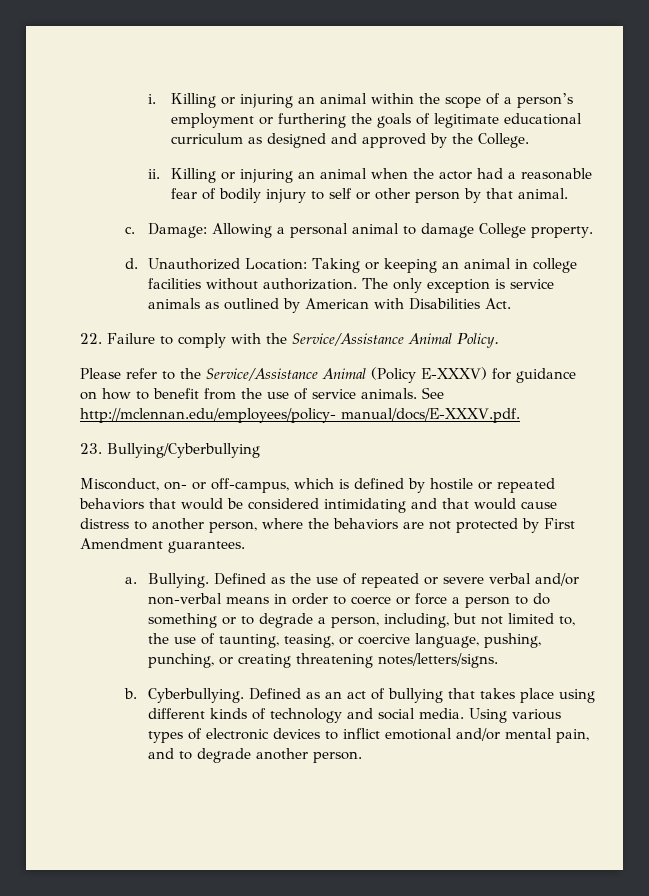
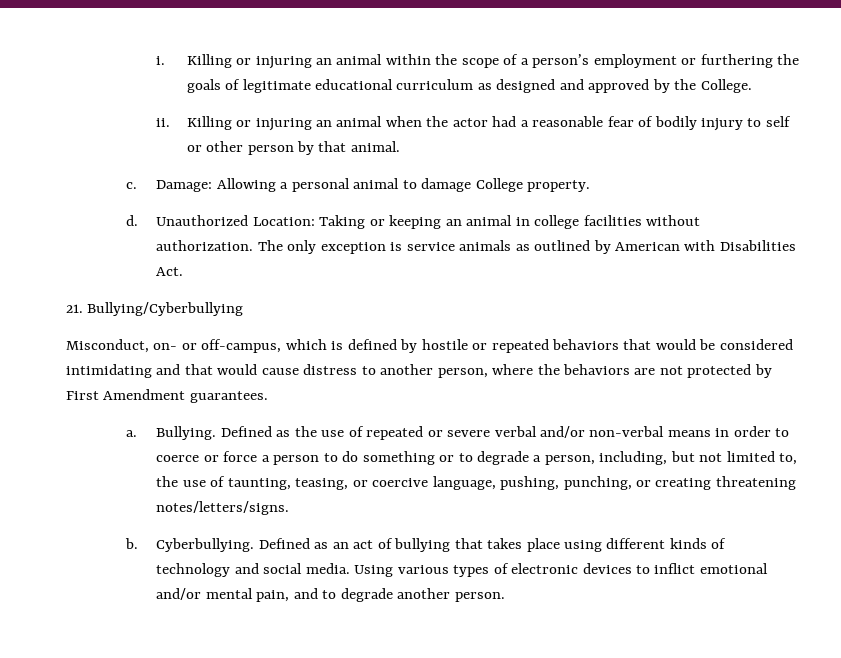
- 22. Failure to comply with the Service/Assistance Animal Policy.
- Please refer to the Service/Assistance Animal (Policy E-XXXV) for guidance on how to benefit from the use of service animals. See http://mclennan.edu/employees/policy- manual/docs/E-XXXV.pdf.
- 23. Bullying/Cyberbullying
+ 21. Bullying/Cyberbullying

